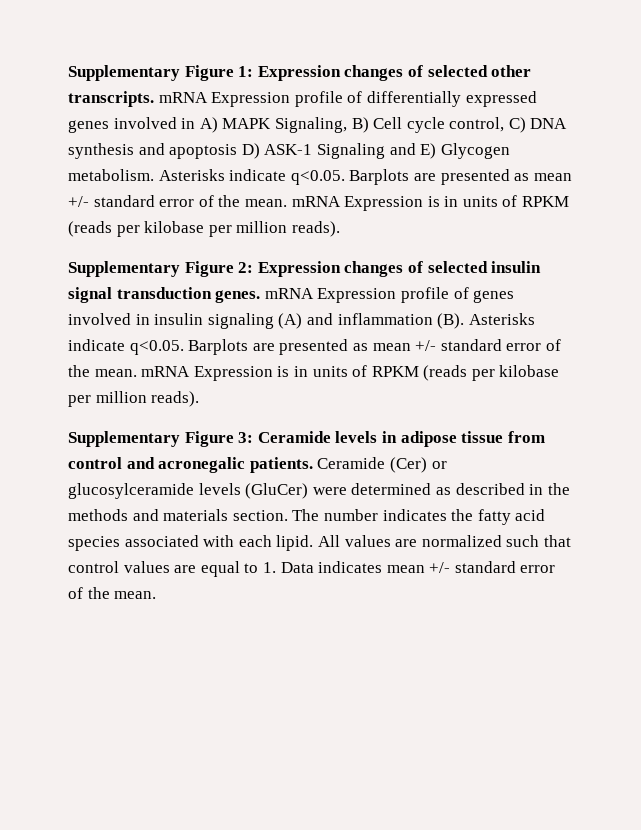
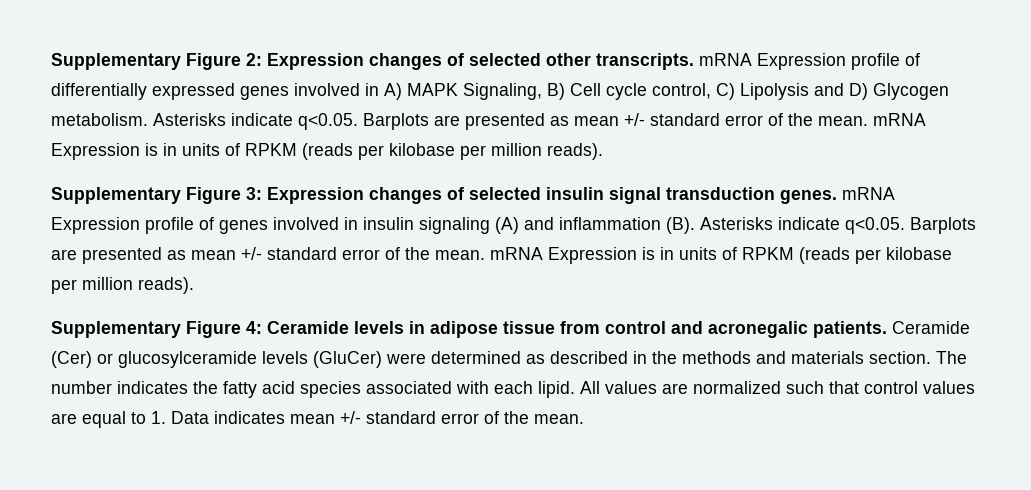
- Supplementary Figure 1: Expression changes of selected other transcripts. mRNA Expression profile of differentially expressed genes involved in A) MAPK Signaling, B) Cell cycle control, C) DNA synthesis and apoptosis D) ASK-1 Signaling and E) Glycogen metabolism.
+ Supplementary Figure 2: Expression changes of selected other transcripts. mRNA Expression profile of differentially expressed genes involved in A) MAPK Signaling, B) Cell cycle control, C) Lipolysis and D) Glycogen metabolism.
- Supplementary Figure 2: Expression changes of selected insulin signal transduction genes. mRNA Expression profile of genes involved in insulin signaling (A) and inflammation (B). Asterisks indicate q<0.05. Barplots are presented as mean +/- standard error of the mean. mRNA Expression is in units of RPKM (reads per kilobase per million reads).
+ Supplementary Figure 3: Expression changes of selected insulin signal transduction genes. mRNA Expression profile of genes involved in insulin signaling (A) and inflammation (B). Asterisks indicate q<0.05. Barplots are presented as mean +/- standard error of the mean. mRNA Expression is in units of RPKM (reads per kilobase per million reads).
- Supplementary Figure 3: Ceramide levels in adipose tissue from control and acronegalic patients.
+ Supplementary Figure 4: Ceramide levels in adipose tissue from control and acronegalic patients.

